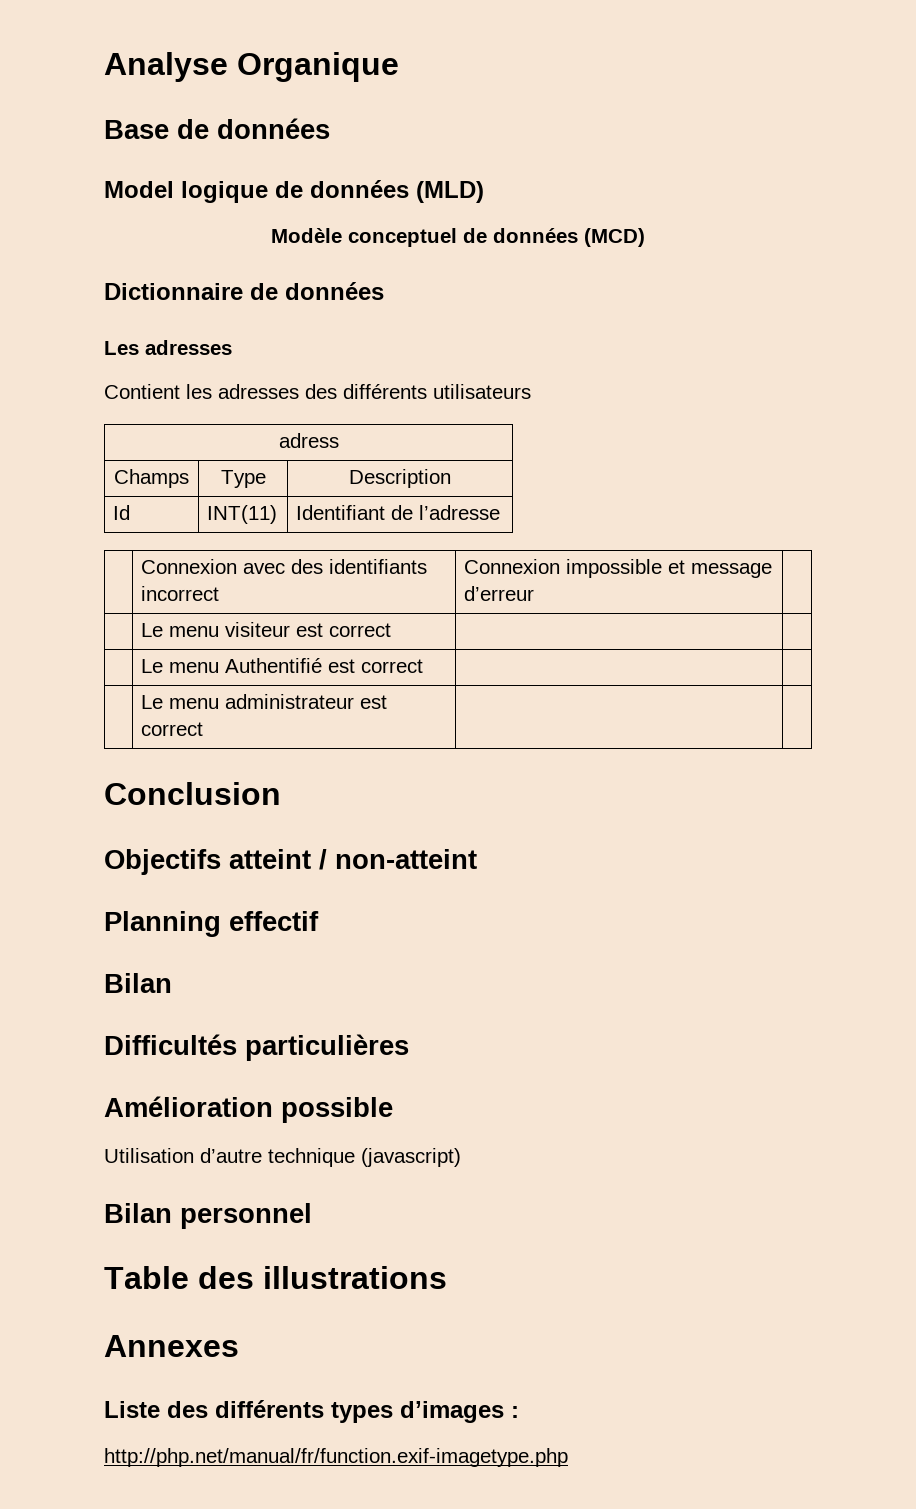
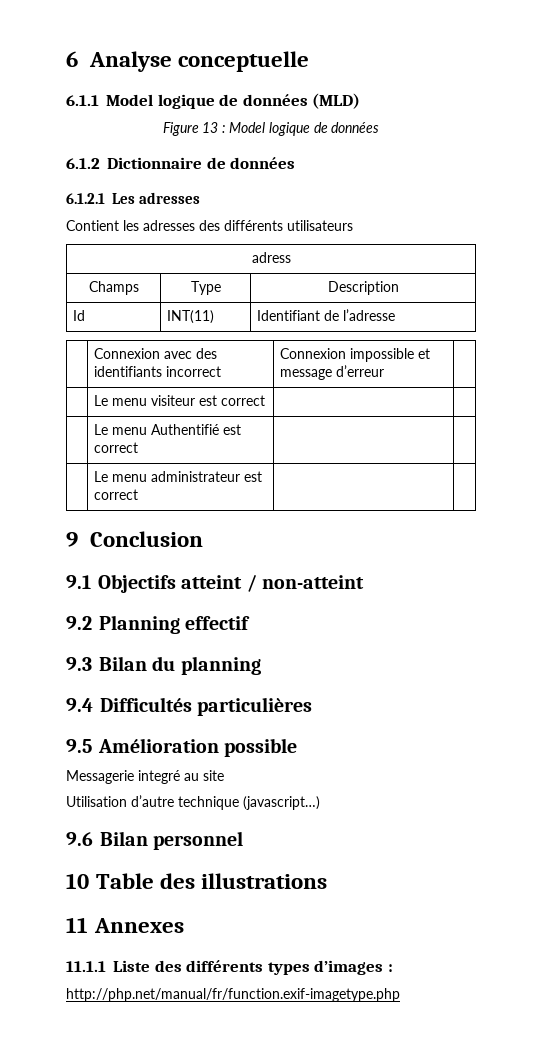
- Analyse Organique
- Base de données
- Model logique de données (MLD)
+ 6 Analyse conceptuelle
+ 6.1.1 Model logique de données (MLD)
- Modèle conceptuel de données (MCD)
- Dictionnaire de données
+ Figure 13 : Model logique de données
+ 6.1.2 Dictionnaire de données
- Les adresses
+ 6.1.2.1 Les adresses
- Conclusion
+ 9 Conclusion
- Objectifs atteint / non-atteint
+ 9.1 Objectifs atteint / non-atteint
- Planning effectif
- Bilan
- Difficultés particulières
+ 9.2 Planning effectif
+ 9.3 Bilan du planning
+ 9.4 Difficultés particulières
- Amélioration possible
+ 9.5 Amélioration possible
+ Messagerie integré au site
- Utilisation d’autre technique (javascript)
- Bilan personnel
+ Utilisation d’autre technique (javascript…)
+ 9.6 Bilan personnel
- Table des illustrations
+ 10 Table des illustrations
- Annexes
+ 11 Annexes
- Liste des différents types d’images :
+ 11.1.1 Liste des différents types d’images :

